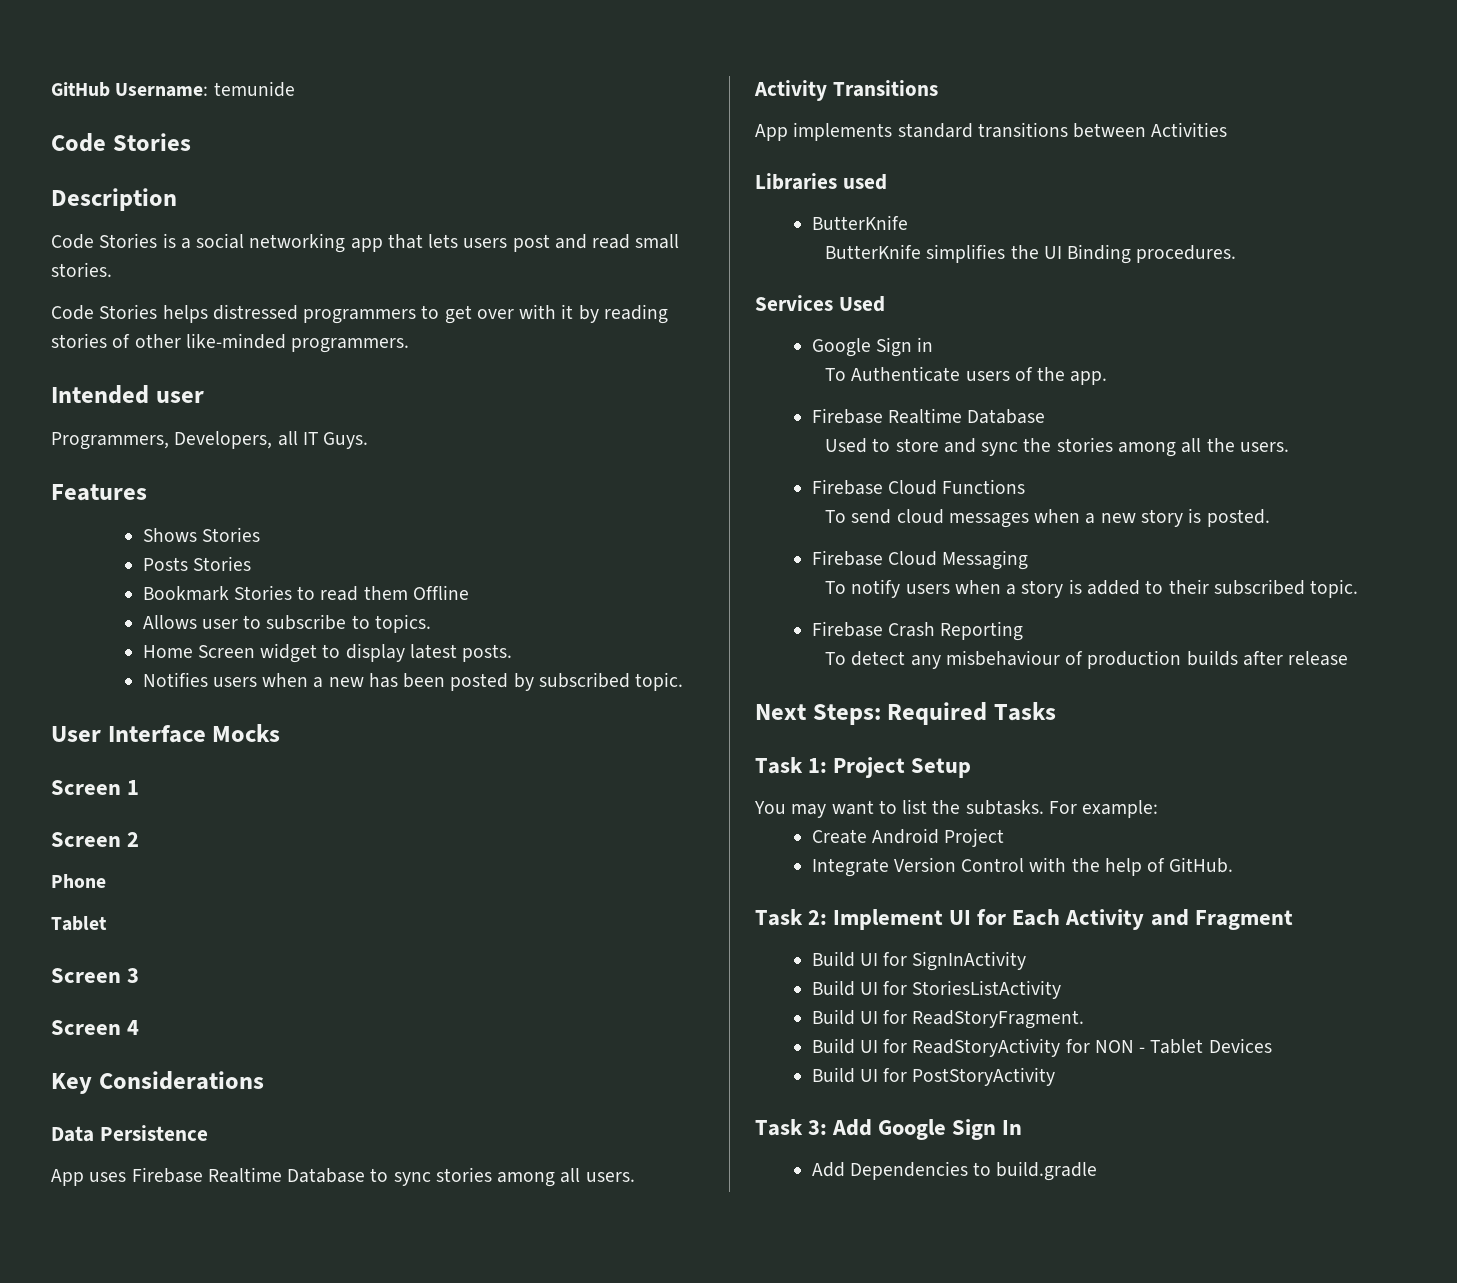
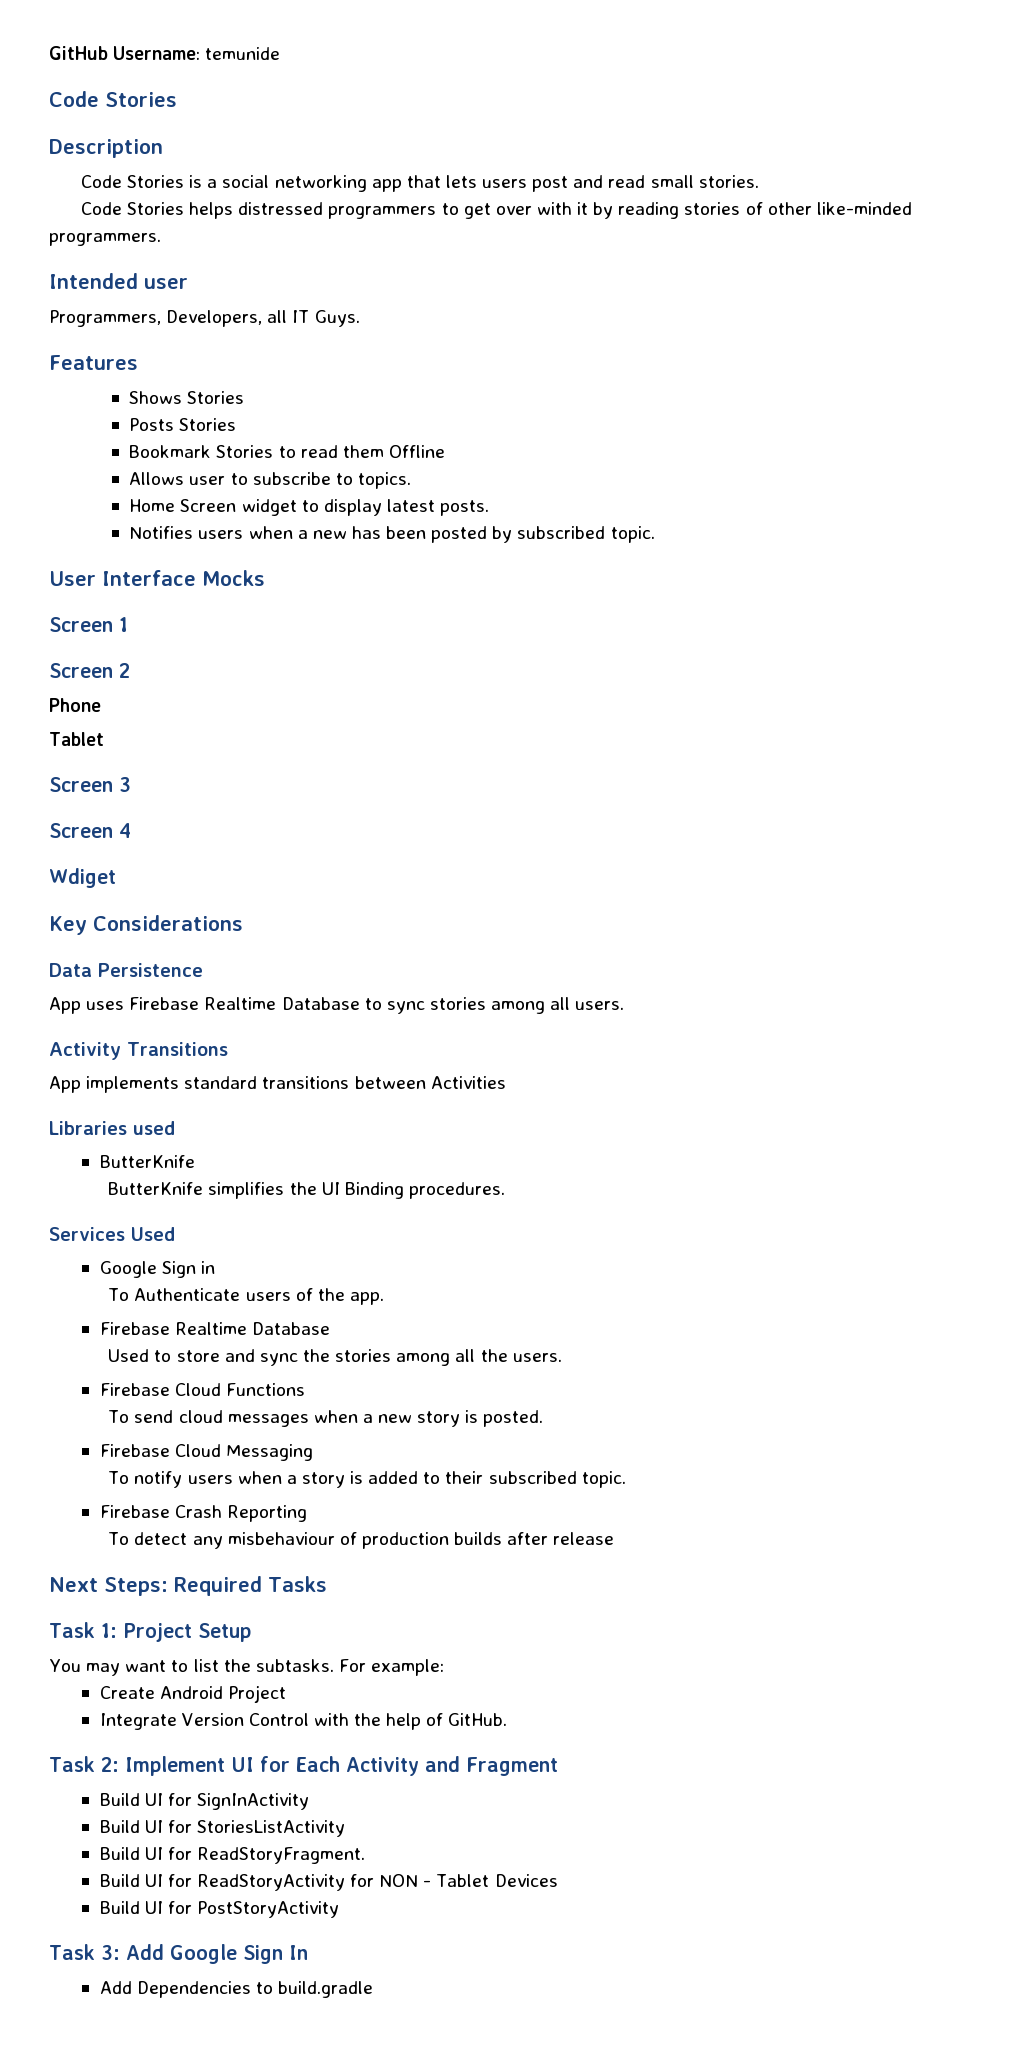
+ Wdiget

